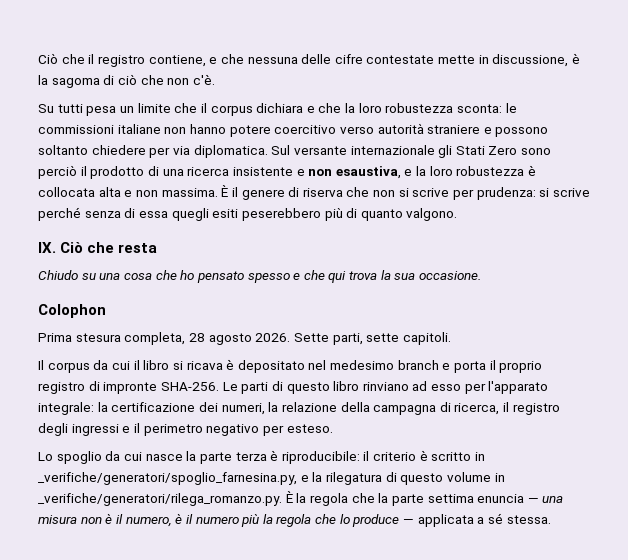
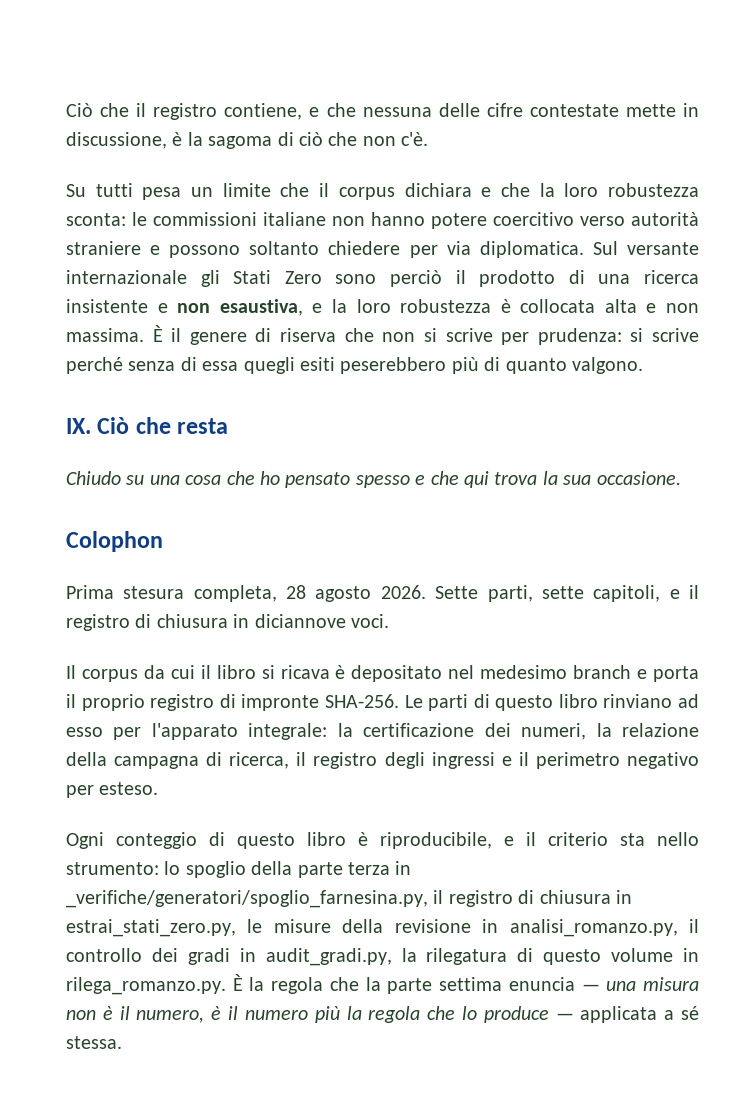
- Sette parti, sette capitoli.
+ Sette parti, sette capitoli, e il registro di chiusura in diciannove voci.
- Lo spoglio da cui nasce la parte terza è riproducibile: il criterio è scritto in _verifiche/generatori/spoglio_farnesina.py, e la rilegatura di questo volume in _verifiche/generatori/rilega_romanzo.py. È la regola che la parte settima enuncia — una misura non è il numero, è il numero più la regola che lo produce — applicata a sé stessa.
+ Ogni conteggio di questo libro è riproducibile, e il criterio sta nello strumento: lo spoglio della parte terza in _verifiche/generatori/spoglio_farnesina.py, il registro di chiusura in estrai_stati_zero.py, le misure della revisione in analisi_romanzo.py, il controllo dei gradi in audit_gradi.py, la rilegatura di questo volume in rilega_romanzo.py. È la regola che la parte settima enuncia — una misura non è il numero, è il numero più la regola che lo produce — applicata a sé stessa.

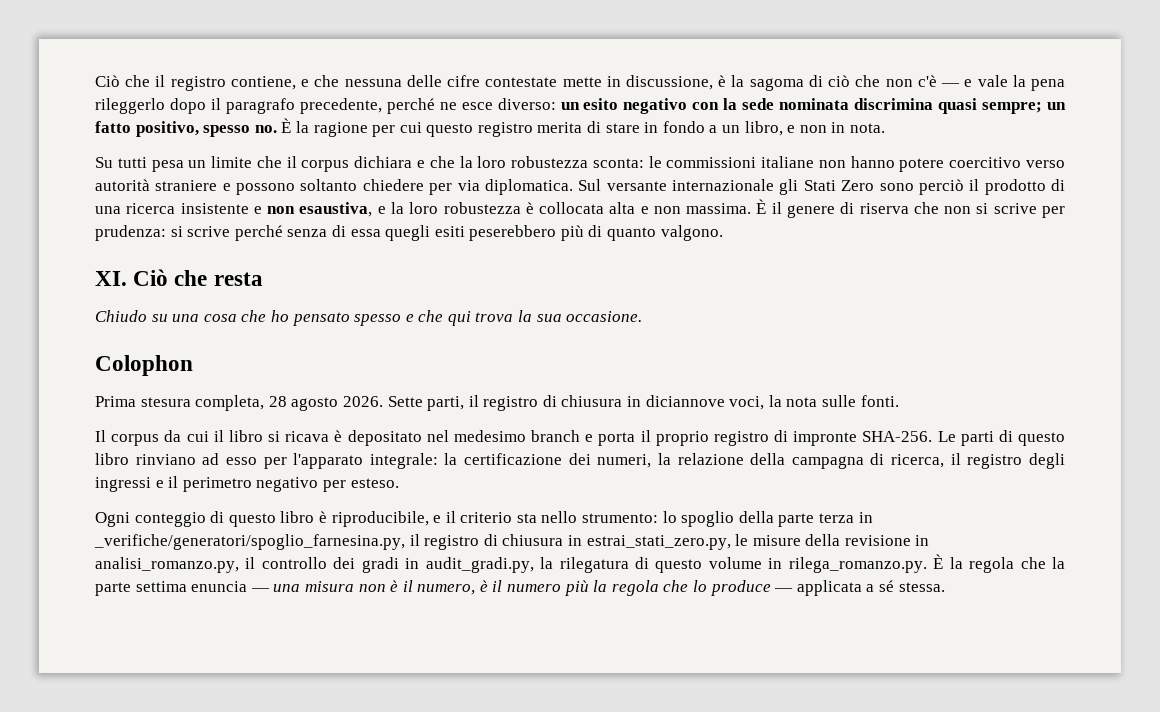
- Ciò che il registro contiene, e che nessuna delle cifre contestate mette in discussione, è la sagoma di ciò che non c'è.
+ Ciò che il registro contiene, e che nessuna delle cifre contestate mette in discussione, è la sagoma di ciò che non c'è — e vale la pena rileggerlo dopo il paragrafo precedente, perché ne esce diverso: un esito negativo con la sede nominata discrimina quasi sempre; un fatto positivo, spesso no. È la ragione per cui questo registro merita di stare in fondo a un libro, e non in nota.
- IX. Ciò che resta
+ XI. Ciò che resta
- Sette parti, sette capitoli, e il registro di chiusura in diciannove voci.
+ Sette parti, il registro di chiusura in diciannove voci, la nota sulle fonti.

